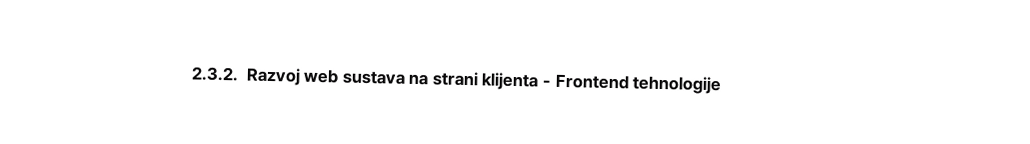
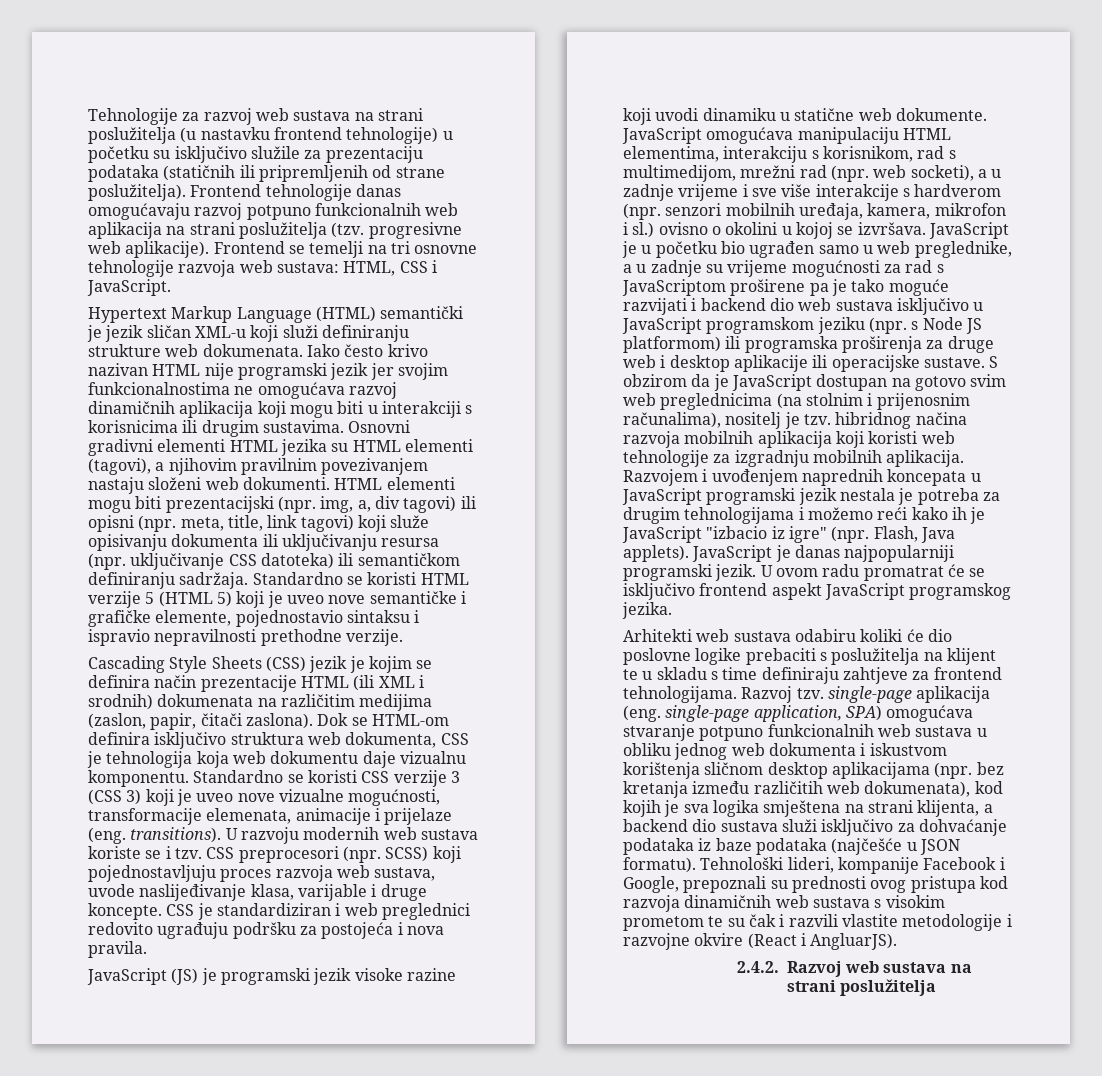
- 2.3.2. Razvoj web sustava na strani klijenta - Frontend tehnologije
+ Tehnologije za razvoj web sustava na strani poslužitelja (u nastavku frontend tehnologije) u početku su isključivo služile za prezentaciju podataka (statičnih ili pripremljenih od strane poslužitelja). Frontend tehnologije danas omogućavaju razvoj potpuno funkcionalnih web aplikacija na strani poslužitelja (tzv. progresivne web aplikacije). Frontend se temelji na tri osnovne tehnologije razvoja web sustava: HTML, CSS i JavaScript.
+ Hypertext Markup Language (HTML) semantički je jezik sličan XML-u koji služi definiranju strukture web dokumenata. Iako često krivo nazivan HTML nije programski jezik jer svojim funkcionalnostima ne omogućava razvoj dinamičnih aplikacija koji mogu biti u interakciji s korisnicima ili drugim sustavima. Osnovni gradivni elementi HTML jezika su HTML elementi (tagovi), a njihovim pravilnim povezivanjem nastaju složeni web dokumenti. HTML elementi mogu biti prezentacijski (npr. img, a, div tagovi) ili opisni (npr. meta, title, link tagovi) koji služe opisivanju dokumenta ili uključivanju resursa (npr. uključivanje CSS datoteka) ili semantičkom definiranju sadržaja. Standardno se koristi HTML verzije 5 (HTML 5) koji je uveo nove semantičke i grafičke elemente, pojednostavio sintaksu i ispravio nepravilnosti prethodne verzije.
+ Cascading Style Sheets (CSS) jezik je kojim se definira način prezentacije HTML (ili XML i srodnih) dokumenata na različitim medijima (zaslon, papir, čitači zaslona). Dok se HTML-om definira isključivo struktura web dokumenta, CSS je tehnologija koja web dokumentu daje vizualnu komponentu. Standardno se koristi CSS verzije 3 (CSS 3) koji je uveo nove vizualne mogućnosti, transformacije elemenata, animacije i prijelaze (eng. transitions). U razvoju modernih web sustava koriste se i tzv. CSS preprocesori (npr. SCSS) koji pojednostavljuju proces razvoja web sustava, uvode naslijeđivanje klasa, varijable i druge koncepte. CSS je standardiziran i web preglednici redovito ugrađuju podršku za postojeća i nova pravila.
+ JavaScript (JS) je programski jezik visoke razine koji uvodi dinamiku u statične web dokumente. JavaScript omogućava manipulaciju HTML elementima, interakciju s korisnikom, rad s multimedijom, mrežni rad (npr. web socketi), a u zadnje vrijeme i sve više interakcije s hardverom (npr. senzori mobilnih uređaja, kamera, mikrofon i sl.) ovisno o okolini u kojoj se izvršava. JavaScript je u početku bio ugrađen samo u web preglednike, a u zadnje su vrijeme mogućnosti za rad s JavaScriptom proširene pa je tako moguće razvijati i backend dio web sustava isključivo u JavaScript programskom jeziku (npr. s Node JS platformom) ili programska proširenja za druge web i desktop aplikacije ili operacijske sustave. S obzirom da je JavaScript dostupan na gotovo svim web preglednicima (na stolnim i prijenosnim računalima), nositelj je tzv. hibridnog načina razvoja mobilnih aplikacija koji koristi web tehnologije za izgradnju mobilnih aplikacija. Razvojem i uvođenjem naprednih koncepata u JavaScript programski jezik nestala je potreba za drugim tehnologijama i možemo reći kako ih je JavaScript "izbacio iz igre" (npr. Flash, Java applets). JavaScript je danas najpopularniji programski jezik. U ovom radu promatrat će se isključivo frontend aspekt JavaScript programskog jezika.
+ Arhitekti web sustava odabiru koliki će dio poslovne logike prebaciti s poslužitelja na klijent te u skladu s time definiraju zahtjeve za frontend tehnologijama. Razvoj tzv. single-page aplikacija (eng. single-page application, SPA) omogućava stvaranje potpuno funkcionalnih web sustava u obliku jednog web dokumenta i iskustvom korištenja sličnom desktop aplikacijama (npr. bez kretanja između različitih web dokumenata), kod kojih je sva logika smještena na strani klijenta, a backend dio sustava služi isključivo za dohvaćanje podataka iz baze podataka (najčešće u JSON formatu). Tehnološki lideri, kompanije Facebook i Google, prepoznali su prednosti ovog pristupa kod razvoja dinamičnih web sustava s visokim prometom te su čak i razvili vlastite metodologije i razvojne okvire (React i AngluarJS).
+ 2.4.2. Razvoj web sustava na strani poslužitelja

